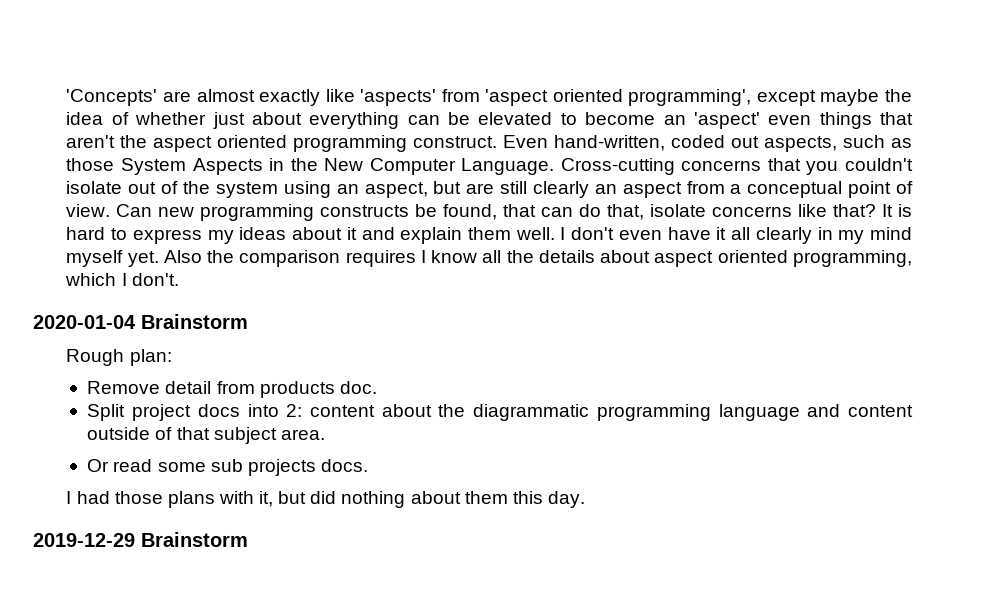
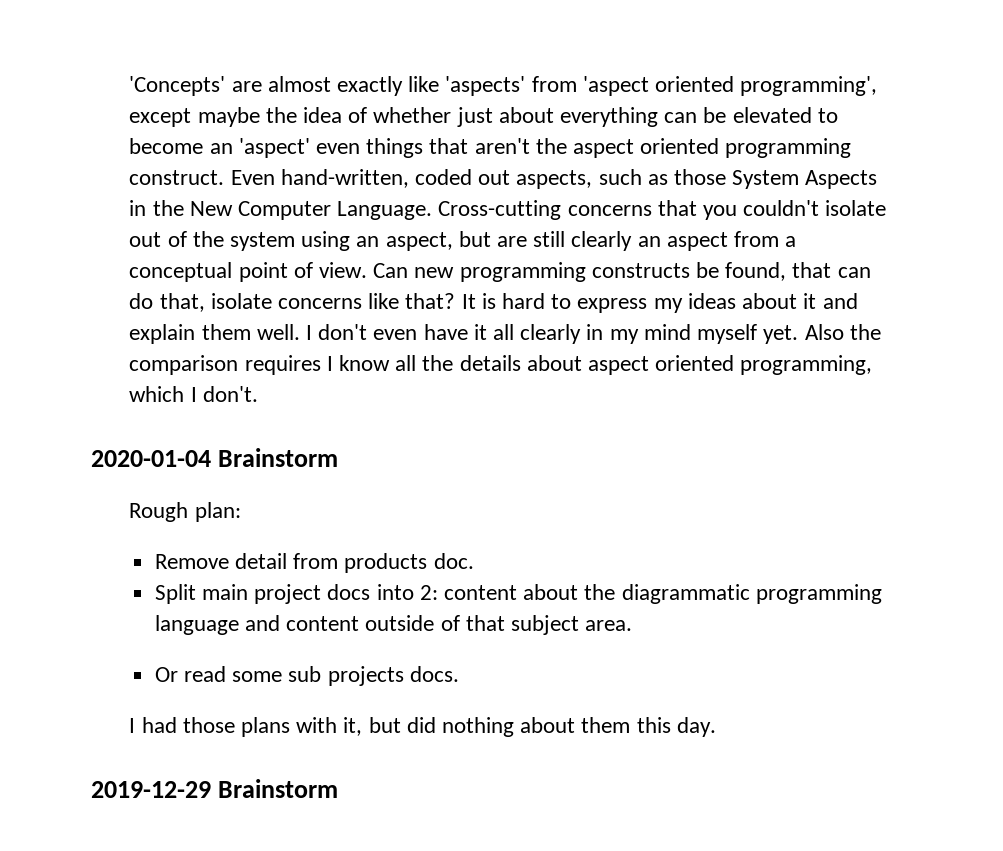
- Split project docs into 2: content about the diagrammatic programming language and content outside of that subject area.
+ Split main project docs into 2: content about the diagrammatic programming language and content outside of that subject area.

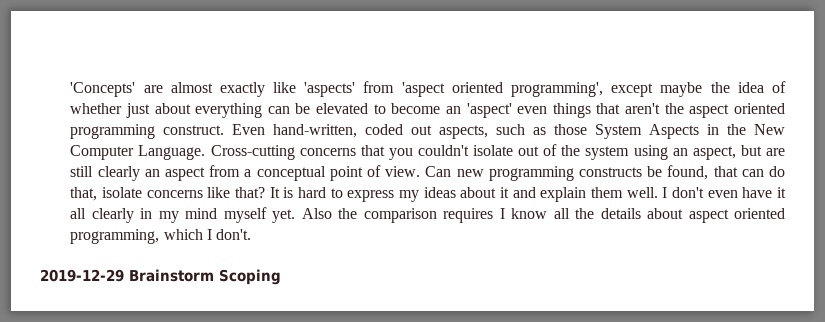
- 2020-01-04 Brainstorm
- Rough plan:
- Remove detail from products doc.
- Split main project docs into 2: content about the diagrammatic programming language and content outside of that subject area.
- Or read some sub projects docs.
- I had those plans with it, but did nothing about them this day.
- 2019-12-29 Brainstorm
+ 2019-12-29 Brainstorm Scoping

